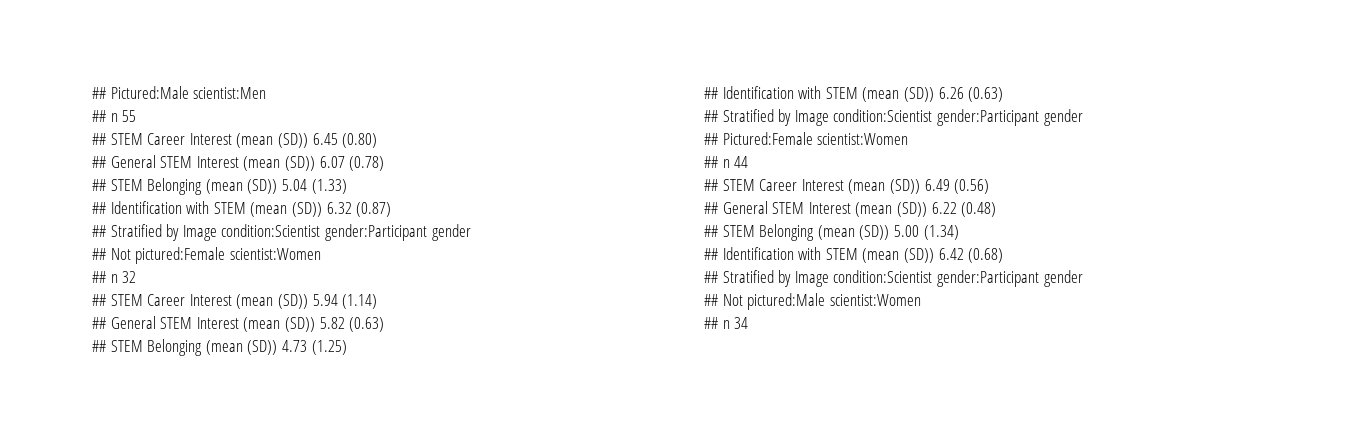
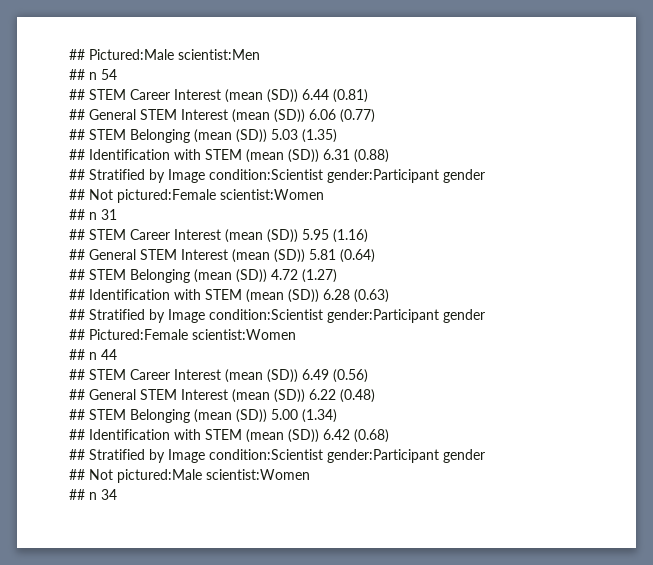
- ## n 55
- ## STEM Career Interest (mean (SD)) 6.45 (0.80)
- ## General STEM Interest (mean (SD)) 6.07 (0.78)
- ## STEM Belonging (mean (SD)) 5.04 (1.33)
- ## Identification with STEM (mean (SD)) 6.32 (0.87)
+ ## n 54
+ ## STEM Career Interest (mean (SD)) 6.44 (0.81)
+ ## General STEM Interest (mean (SD)) 6.06 (0.77)
+ ## STEM Belonging (mean (SD)) 5.03 (1.35)
+ ## Identification with STEM (mean (SD)) 6.31 (0.88)
- ## n 32
- ## STEM Career Interest (mean (SD)) 5.94 (1.14)
- ## General STEM Interest (mean (SD)) 5.82 (0.63)
- ## STEM Belonging (mean (SD)) 4.73 (1.25)
- ## Identification with STEM (mean (SD)) 6.26 (0.63)
+ ## n 31
+ ## STEM Career Interest (mean (SD)) 5.95 (1.16)
+ ## General STEM Interest (mean (SD)) 5.81 (0.64)
+ ## STEM Belonging (mean (SD)) 4.72 (1.27)
+ ## Identification with STEM (mean (SD)) 6.28 (0.63)

